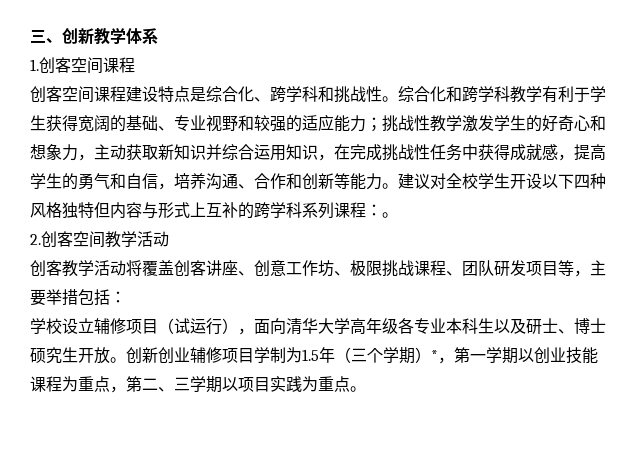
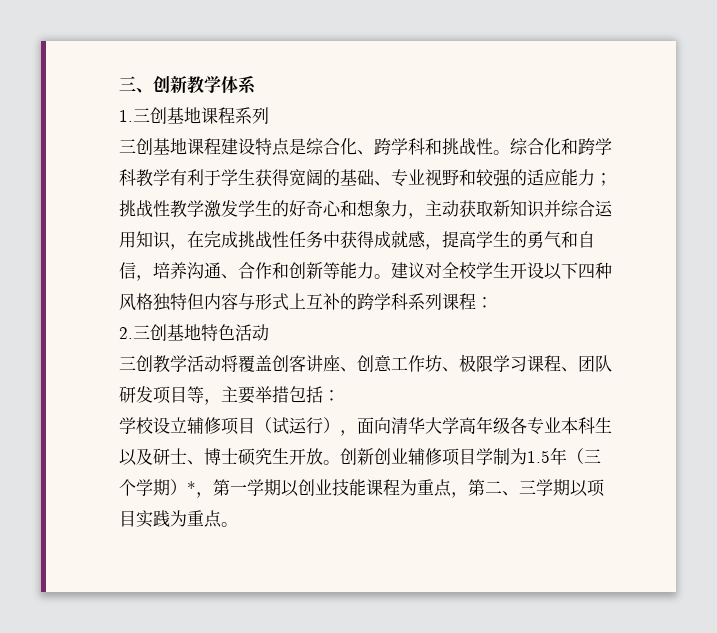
- 1.创客空间课程
- 创客空间课程建设特点是综合化、跨学科和挑战性。
+ 1.三创基地课程系列
+ 三创基地课程建设特点是综合化、跨学科和挑战性。
- 建议对全校学生开设以下四种风格独特但内容与形式上互补的跨学科系列课程：。
+ 建议对全校学生开设以下四种风格独特但内容与形式上互补的跨学科系列课程：
- 2.创客空间教学活动
+ 2.三创基地特色活动
- 创客教学活动将覆盖创客讲座、创意工作坊、极限挑战课程、团队研发项目等，主要举措包括：
+ 三创教学活动将覆盖创客讲座、创意工作坊、极限学习课程、团队研发项目等，主要举措包括：

